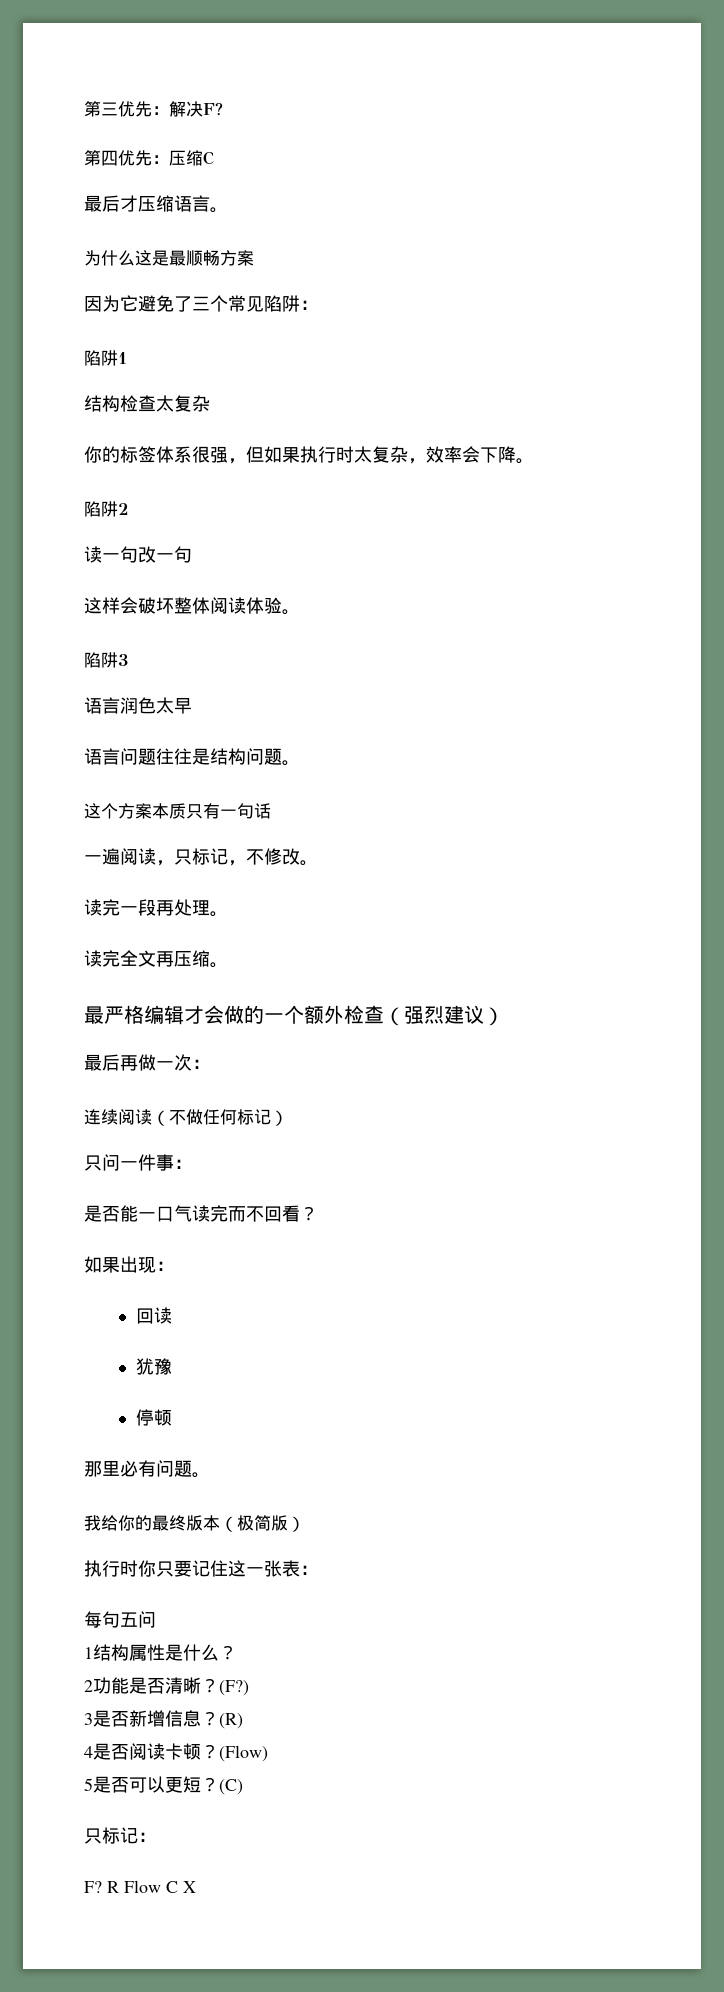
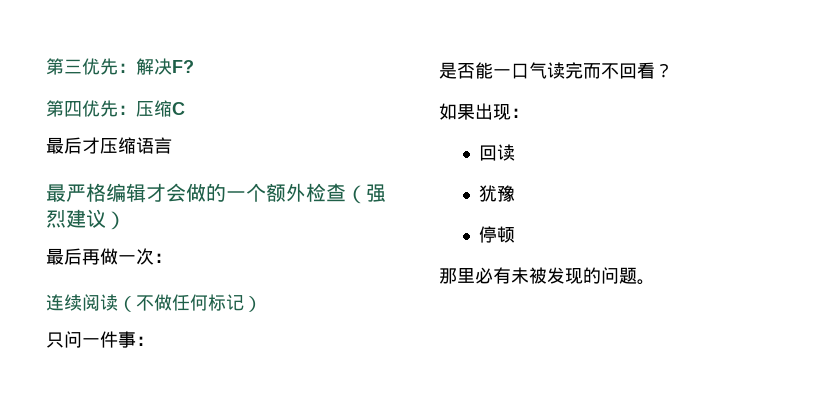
- 最后才压缩语言。
- 为什么这是最顺畅方案
- 因为它避免了三个常见陷阱：
- 陷阱1
- 结构检查太复杂
- 你的标签体系很强，但如果执行时太复杂，效率会下降。
- 陷阱2
- 读一句改一句
- 这样会破坏整体阅读体验。
- 陷阱3
- 语言润色太早
- 语言问题往往是结构问题。
- 这个方案本质只有一句话
- 一遍阅读，只标记，不修改。
- 读完一段再处理。
- 读完全文再压缩。
+ 最后才压缩语言
- 那里必有问题。
- 我给你的最终版本（极简版）
- 执行时你只要记住这一张表：
- 每句五问
- 1结构属性是什么？
- 2功能是否清晰？(F?)
- 3是否新增信息？(R)
- 4是否阅读卡顿？(Flow)
- 5是否可以更短？(C)
- 只标记：
- F? R Flow C X
+ 那里必有未被发现的问题。

